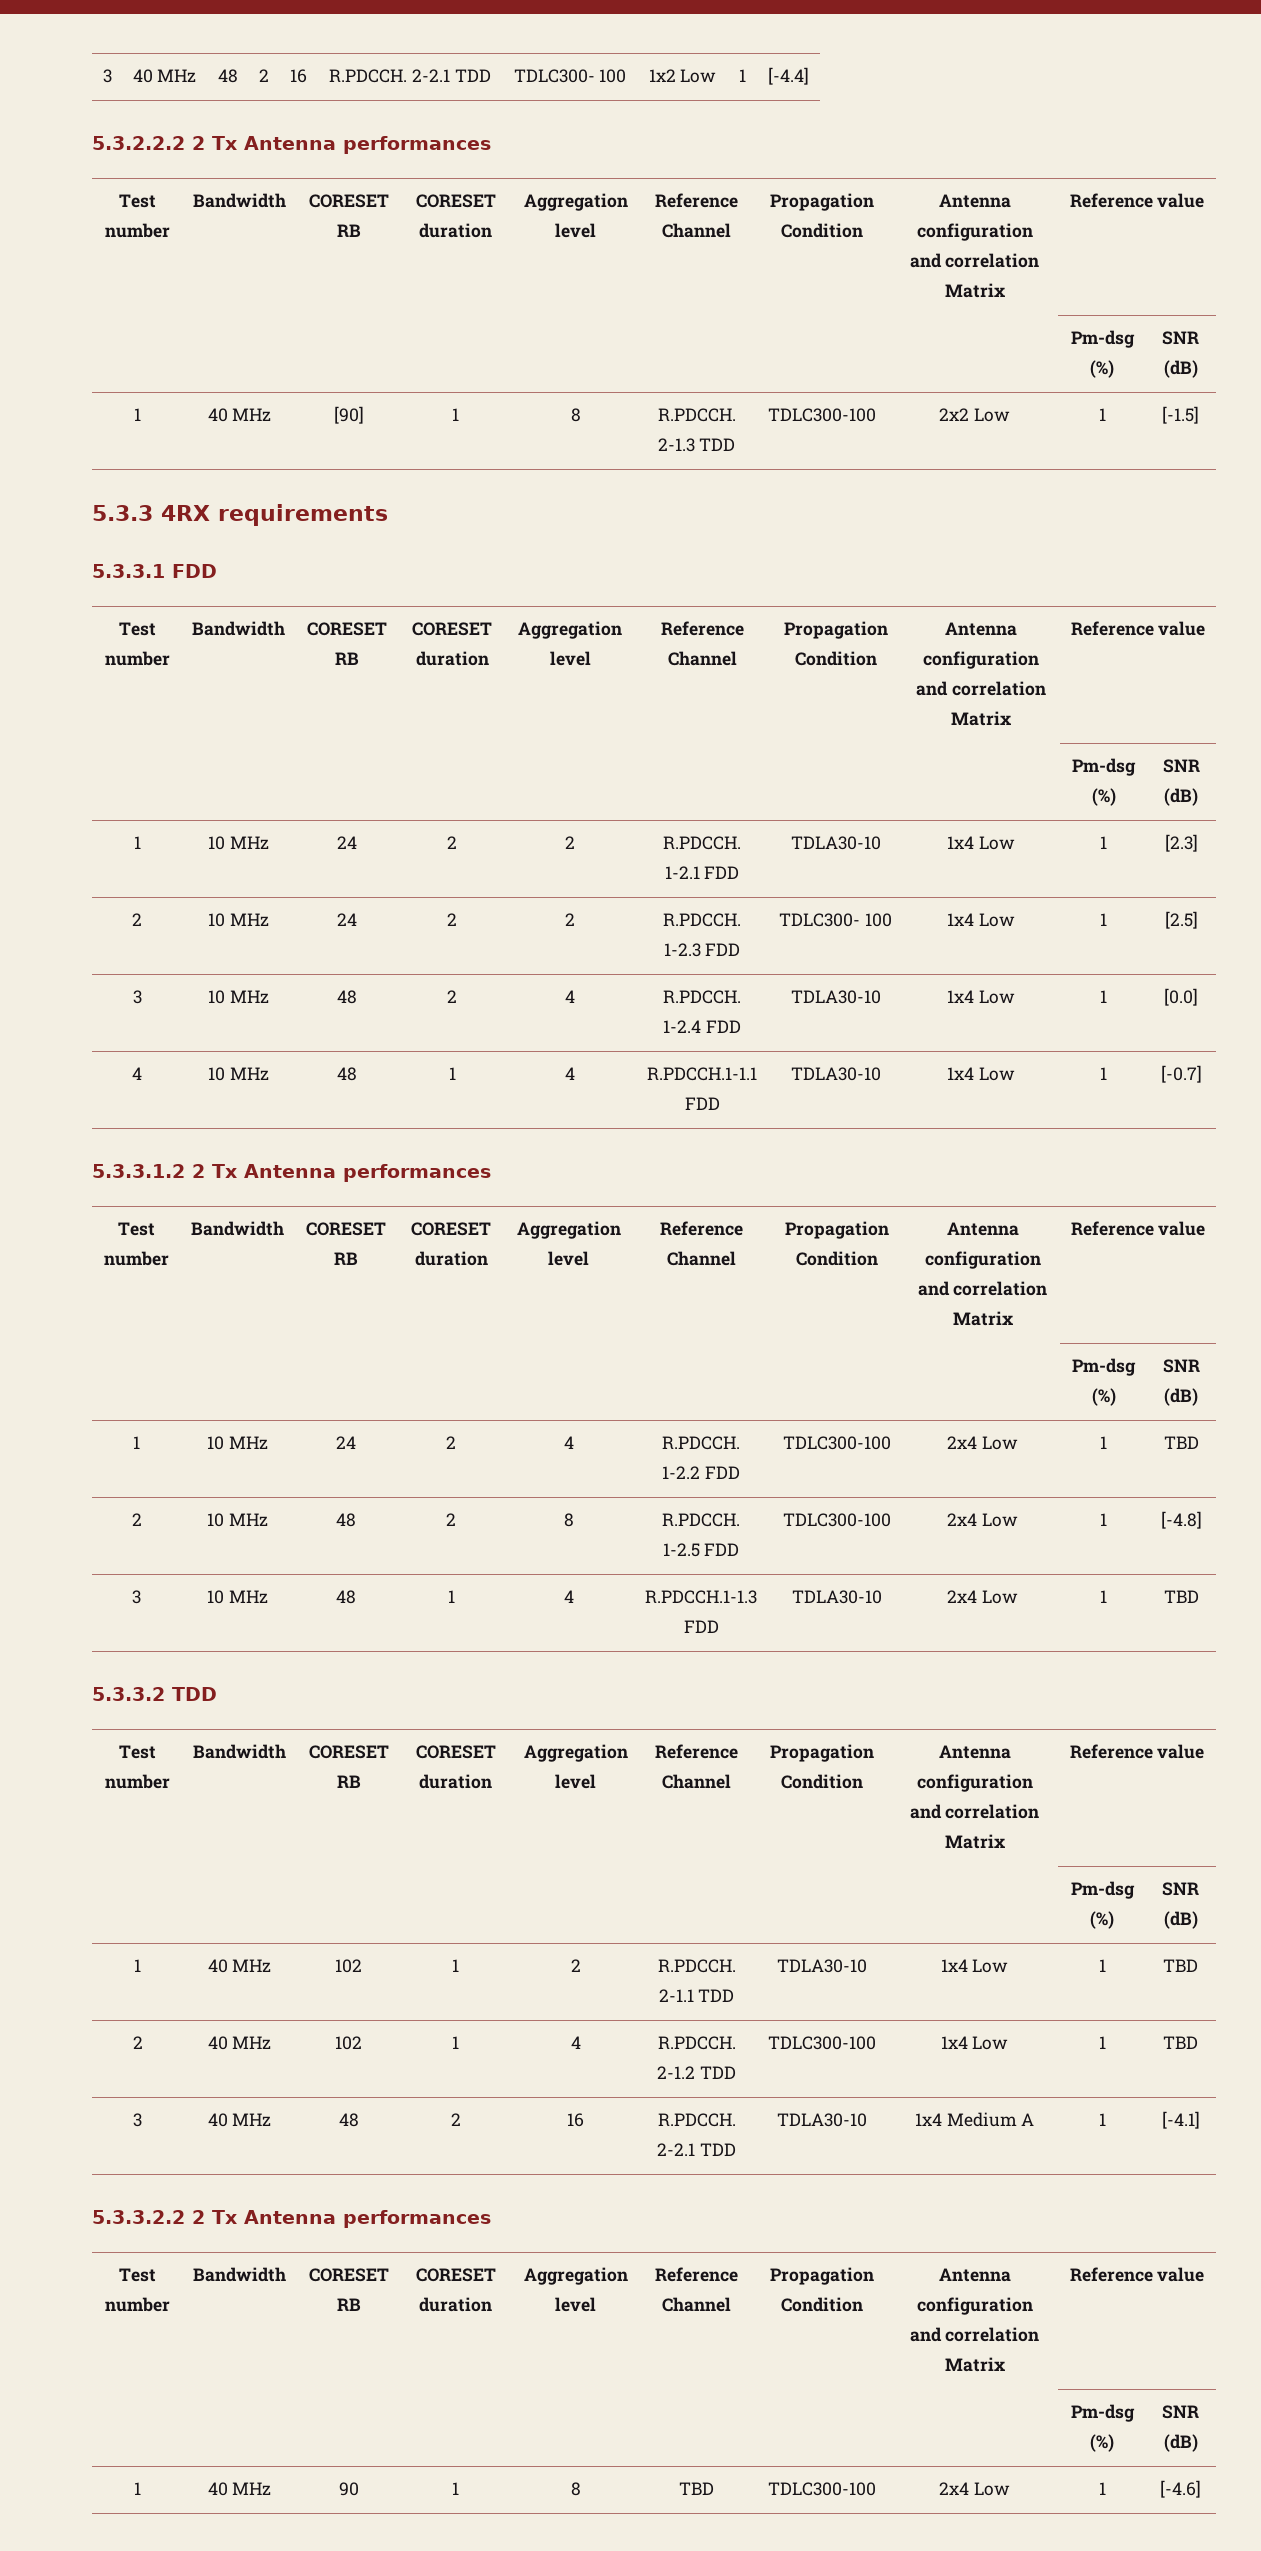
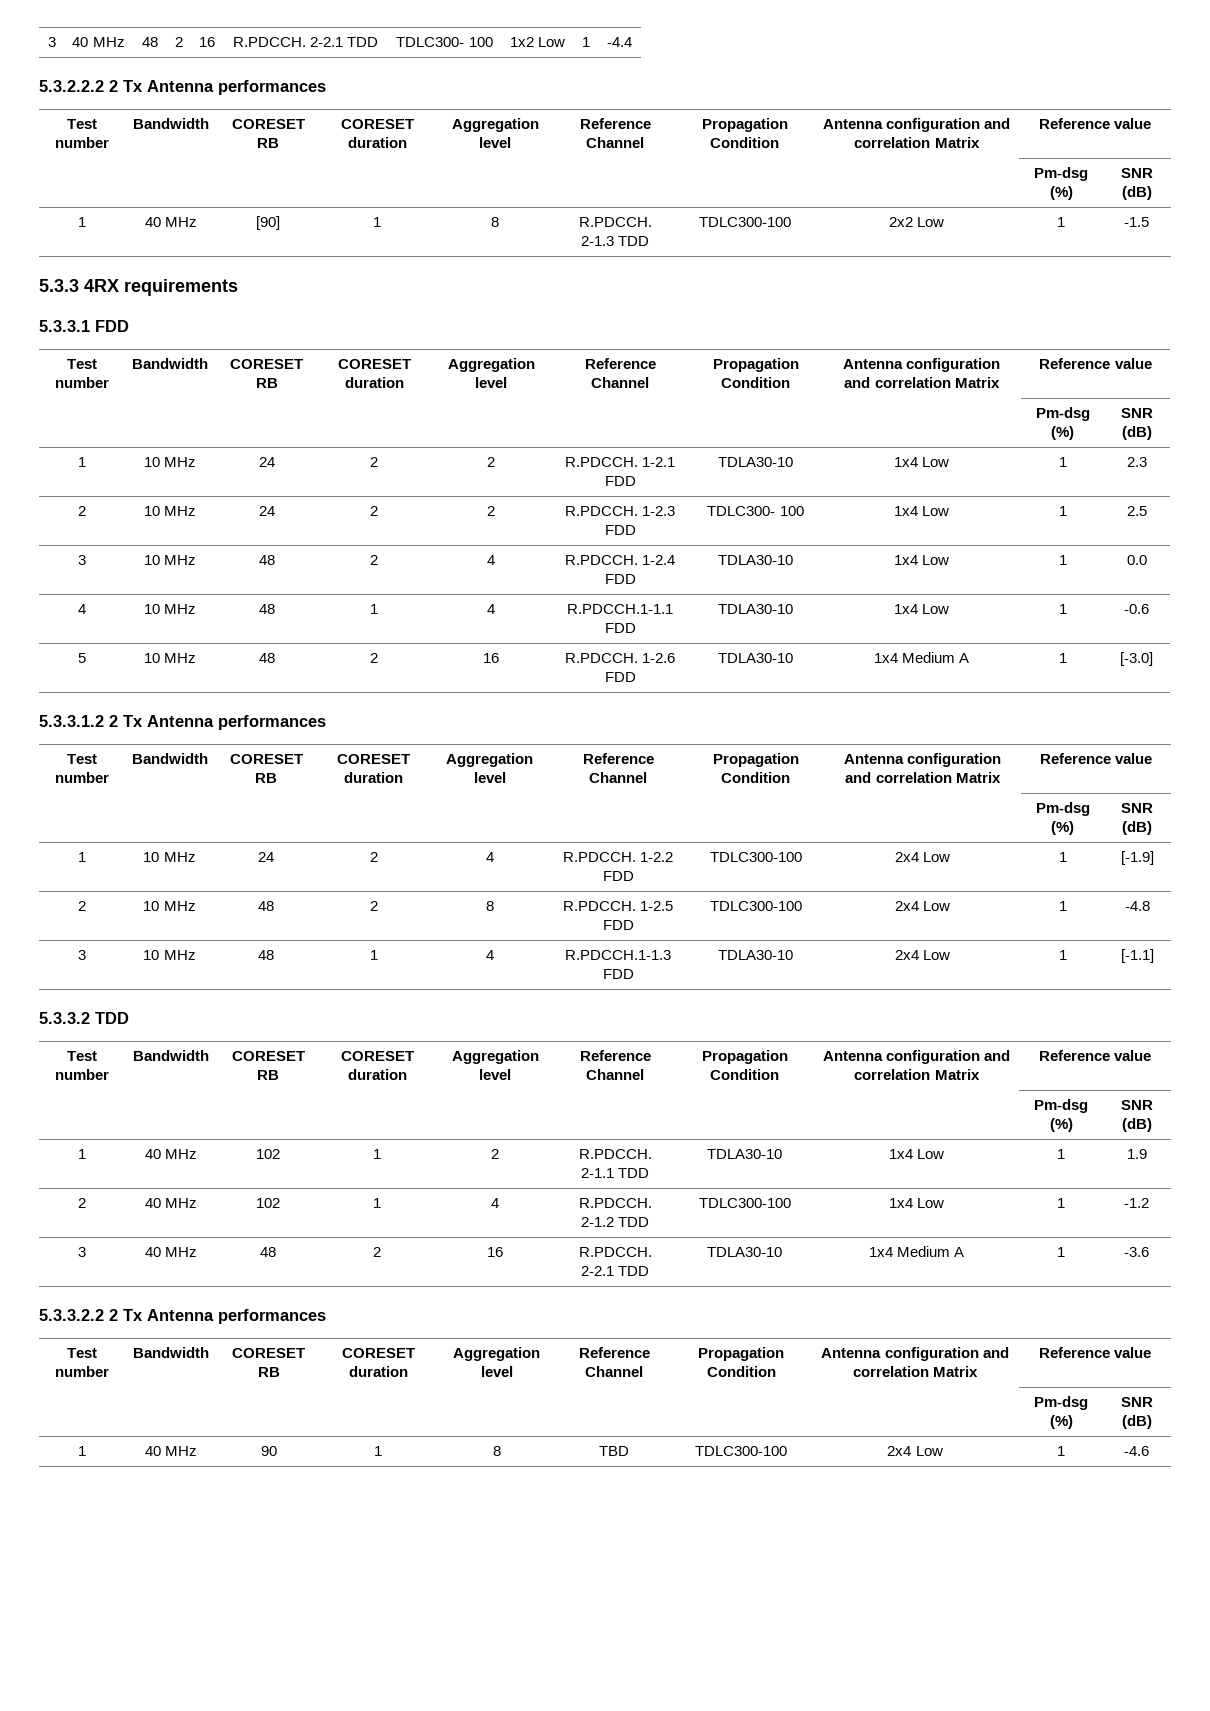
- 3 | 40 MHz | 48 | 2 | 16 | R.PDCCH. 2-2.1 TDD | TDLC300- 100 | 1x2 Low | 1 | [-4.4]
+ 3 | 40 MHz | 48 | 2 | 16 | R.PDCCH. 2-2.1 TDD | TDLC300- 100 | 1x2 Low | 1 | -4.4
- 1 | 40 MHz | [90] | 1 | 8 | R.PDCCH. 2-1.3 TDD | TDLC300-100 | 2x2 Low | 1 | [-1.5]
+ 1 | 40 MHz | [90] | 1 | 8 | R.PDCCH. 2-1.3 TDD | TDLC300-100 | 2x2 Low | 1 | -1.5
- 1 | 10 MHz | 24 | 2 | 2 | R.PDCCH. 1-2.1 FDD | TDLA30-10 | 1x4 Low | 1 | [2.3]
+ 1 | 10 MHz | 24 | 2 | 2 | R.PDCCH. 1-2.1 FDD | TDLA30-10 | 1x4 Low | 1 | 2.3
- 2 | 10 MHz | 24 | 2 | 2 | R.PDCCH. 1-2.3 FDD | TDLC300- 100 | 1x4 Low | 1 | [2.5]
+ 2 | 10 MHz | 24 | 2 | 2 | R.PDCCH. 1-2.3 FDD | TDLC300- 100 | 1x4 Low | 1 | 2.5
- 3 | 10 MHz | 48 | 2 | 4 | R.PDCCH. 1-2.4 FDD | TDLA30-10 | 1x4 Low | 1 | [0.0]
+ 3 | 10 MHz | 48 | 2 | 4 | R.PDCCH. 1-2.4 FDD | TDLA30-10 | 1x4 Low | 1 | 0.0
- 4 | 10 MHz | 48 | 1 | 4 | R.PDCCH.1-1.1 FDD | TDLA30-10 | 1x4 Low | 1 | [-0.7]
+ 4 | 10 MHz | 48 | 1 | 4 | R.PDCCH.1-1.1 FDD | TDLA30-10 | 1x4 Low | 1 | -0.6
+ 5 | 10 MHz | 48 | 2 | 16 | R.PDCCH. 1-2.6 FDD | TDLA30-10 | 1x4 Medium A | 1 | [-3.0]
- 1 | 10 MHz | 24 | 2 | 4 | R.PDCCH. 1-2.2 FDD | TDLC300-100 | 2x4 Low | 1 | TBD
+ 1 | 10 MHz | 24 | 2 | 4 | R.PDCCH. 1-2.2 FDD | TDLC300-100 | 2x4 Low | 1 | [-1.9]
- 2 | 10 MHz | 48 | 2 | 8 | R.PDCCH. 1-2.5 FDD | TDLC300-100 | 2x4 Low | 1 | [-4.8]
+ 2 | 10 MHz | 48 | 2 | 8 | R.PDCCH. 1-2.5 FDD | TDLC300-100 | 2x4 Low | 1 | -4.8
- 3 | 10 MHz | 48 | 1 | 4 | R.PDCCH.1-1.3 FDD | TDLA30-10 | 2x4 Low | 1 | TBD
+ 3 | 10 MHz | 48 | 1 | 4 | R.PDCCH.1-1.3 FDD | TDLA30-10 | 2x4 Low | 1 | [-1.1]
- 1 | 40 MHz | 102 | 1 | 2 | R.PDCCH. 2-1.1 TDD | TDLA30-10 | 1x4 Low | 1 | TBD
+ 1 | 40 MHz | 102 | 1 | 2 | R.PDCCH. 2-1.1 TDD | TDLA30-10 | 1x4 Low | 1 | 1.9
- 2 | 40 MHz | 102 | 1 | 4 | R.PDCCH. 2-1.2 TDD | TDLC300-100 | 1x4 Low | 1 | TBD
+ 2 | 40 MHz | 102 | 1 | 4 | R.PDCCH. 2-1.2 TDD | TDLC300-100 | 1x4 Low | 1 | -1.2
- 3 | 40 MHz | 48 | 2 | 16 | R.PDCCH. 2-2.1 TDD | TDLA30-10 | 1x4 Medium A | 1 | [-4.1]
+ 3 | 40 MHz | 48 | 2 | 16 | R.PDCCH. 2-2.1 TDD | TDLA30-10 | 1x4 Medium A | 1 | -3.6
- 1 | 40 MHz | 90 | 1 | 8 | TBD | TDLC300-100 | 2x4 Low | 1 | [-4.6]
+ 1 | 40 MHz | 90 | 1 | 8 | TBD | TDLC300-100 | 2x4 Low | 1 | -4.6

